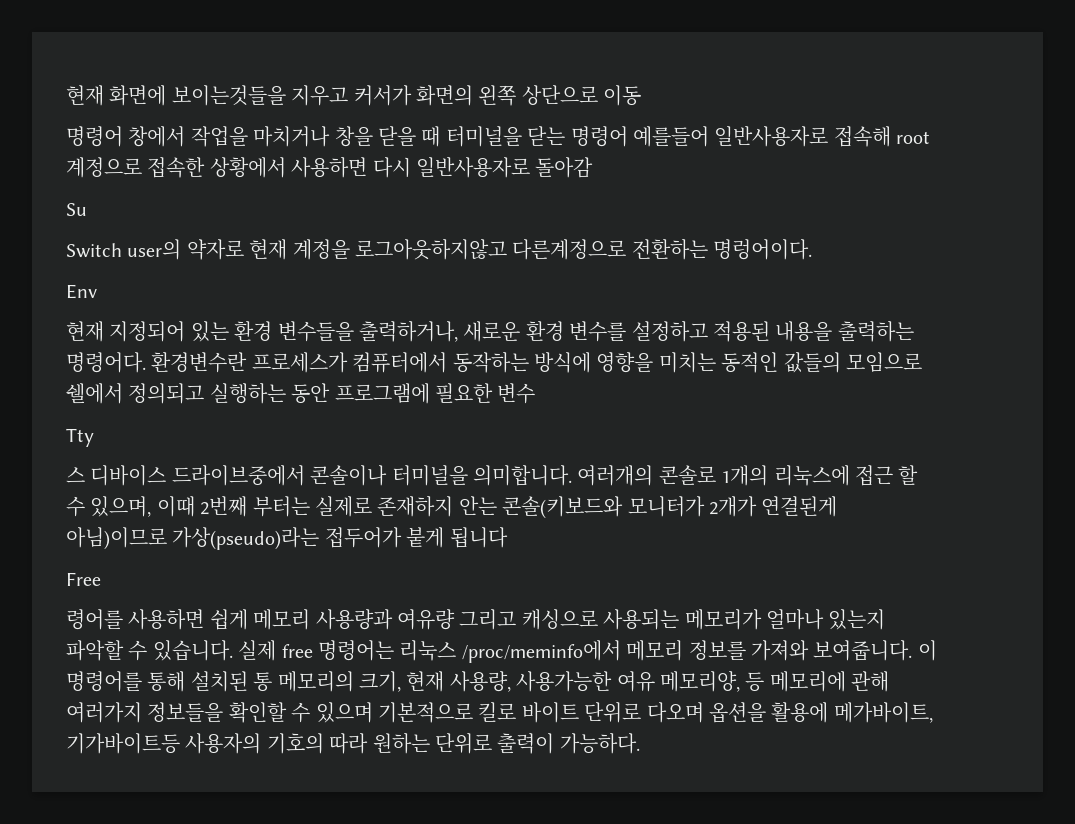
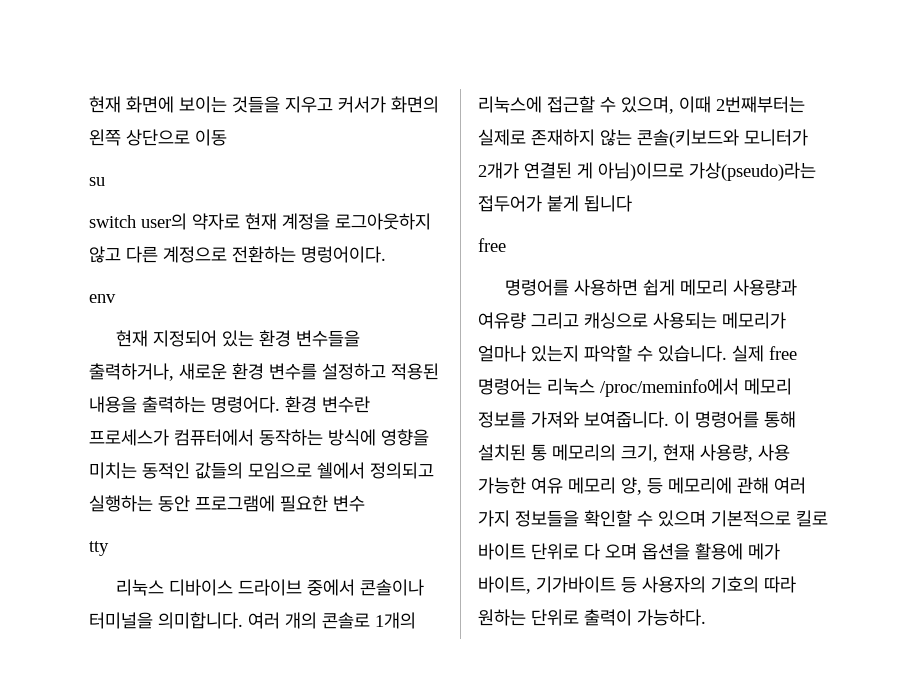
- 현재 화면에 보이는것들을 지우고 커서가 화면의 왼쪽 상단으로 이동
+ 현재 화면에 보이는 것들을 지우고 커서가 화면의 왼쪽 상단으로 이동
- 명령어 창에서 작업을 마치거나 창을 닫을 때 터미널을 닫는 명령어 예를들어 일반사용자로 접속해 root 계정으로 접속한 상황에서 사용하면 다시 일반사용자로 돌아감
- Su
- Switch user의 약자로 현재 계정을 로그아웃하지않고 다른계정으로 전환하는 명렁어이다.
+ su
+ switch user의 약자로 현재 계정을 로그아웃하지 않고 다른 계정으로 전환하는 명렁어이다.
- Env
+ env
- 환경변수란 프로세스가 컴퓨터에서 동작하는 방식에 영향을 미치는 동적인 값들의 모임으로 쉘에서 정의되고 실행하는 동안 프로그램에 필요한 변수
+ 환경 변수란 프로세스가 컴퓨터에서 동작하는 방식에 영향을 미치는 동적인 값들의 모임으로 쉘에서 정의되고 실행하는 동안 프로그램에 필요한 변수
- Tty
- 스 디바이스 드라이브중에서 콘솔이나 터미널을 의미합니다.
+ tty
+ 리눅스 디바이스 드라이브 중에서 콘솔이나 터미널을 의미합니다.
- 여러개의 콘솔로 1개의 리눅스에 접근 할 수 있으며, 이때 2번째 부터는 실제로 존재하지 안는 콘솔(키보드와 모니터가 2개가 연결된게 아님)이므로 가상(pseudo)라는 접두어가 붙게 됩니다
- Free
- 령어를 사용하면 쉽게 메모리 사용량과 여유량 그리고 캐싱으로 사용되는 메모리가 얼마나 있는지 파악할 수 있습니다.
+ 여러 개의 콘솔로 1개의 리눅스에 접근할 수 있으며, 이때 2번째부터는 실제로 존재하지 않는 콘솔(키보드와 모니터가 2개가 연결된 게 아님)이므로 가상(pseudo)라는 접두어가 붙게 됩니다
+ free
+ 명령어를 사용하면 쉽게 메모리 사용량과 여유량 그리고 캐싱으로 사용되는 메모리가 얼마나 있는지 파악할 수 있습니다.
- 이 명령어를 통해 설치된 통 메모리의 크기, 현재 사용량, 사용가능한 여유 메모리양, 등 메모리에 관해 여러가지 정보들을 확인할 수 있으며 기본적으로 킬로 바이트 단위로 다오며 옵션을 활용에 메가바이트, 기가바이트등 사용자의 기호의 따라 원하는 단위로 출력이 가능하다.
+ 이 명령어를 통해 설치된 통 메모리의 크기, 현재 사용량, 사용 가능한 여유 메모리 양, 등 메모리에 관해 여러 가지 정보들을 확인할 수 있으며 기본적으로 킬로 바이트 단위로 다 오며 옵션을 활용에 메가 바이트, 기가바이트 등 사용자의 기호의 따라 원하는 단위로 출력이 가능하다.

